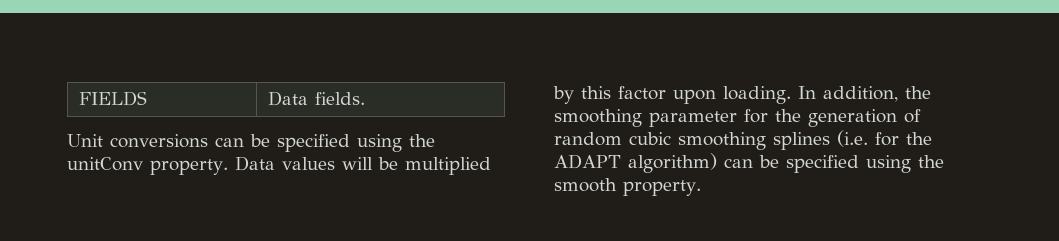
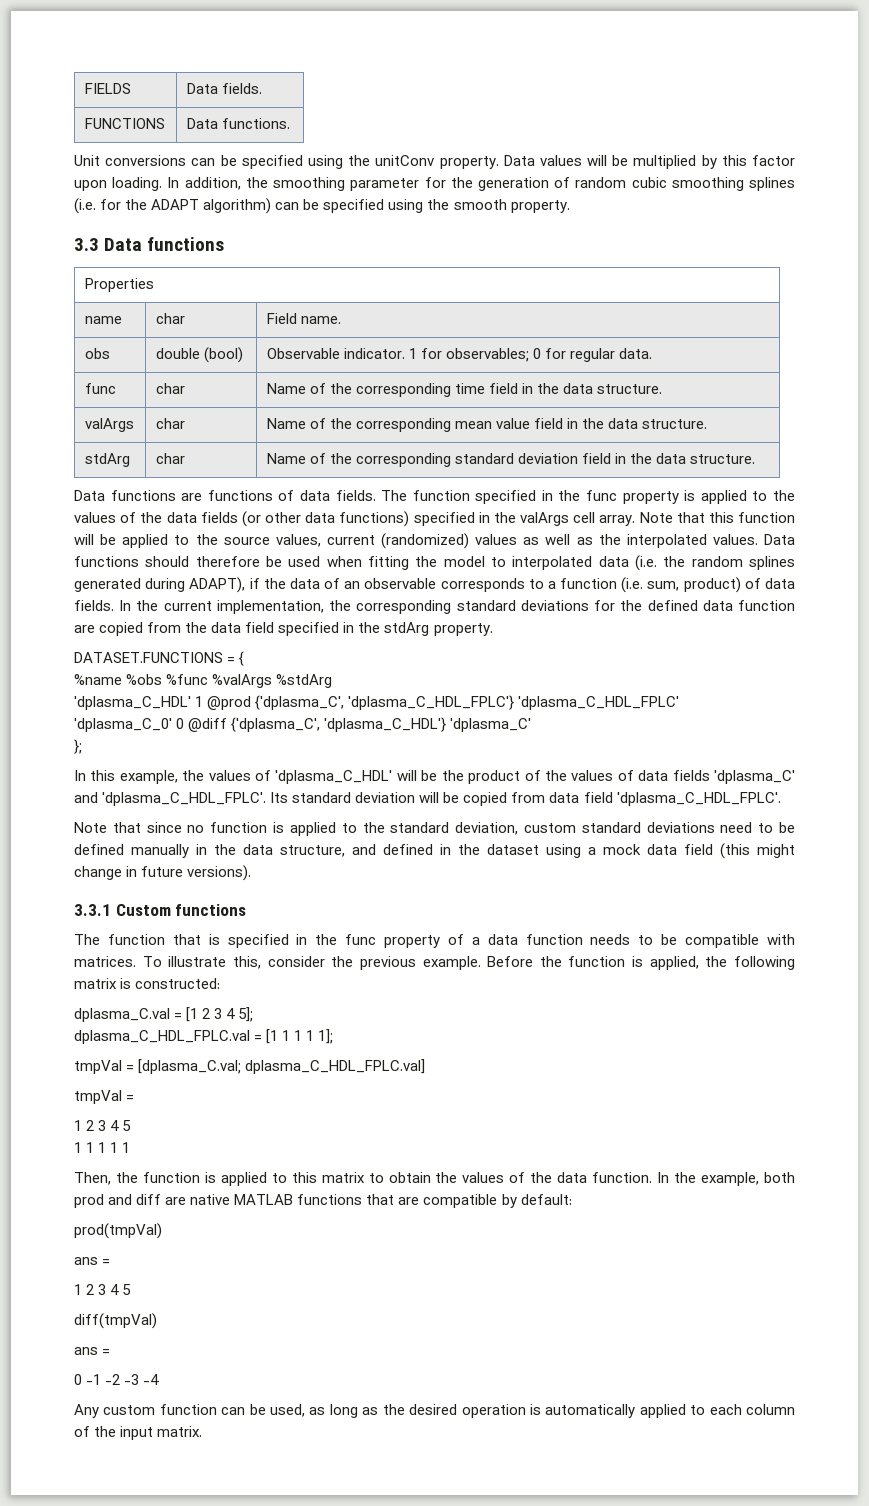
+ FUNCTIONS | Data functions.
+ 3.3 Data functions
+ Properties
+ name | char | Field name.
+ obs | double (bool) | Observable indicator. 1 for observables; 0 for regular data.
+ func | char | Name of the corresponding time field in the data structure.
+ valArgs | char | Name of the corresponding mean value field in the data structure.
+ stdArg | char | Name of the corresponding standard deviation field in the data structure.
+ Data functions are functions of data fields. The function specified in the func property is applied to the values of the data fields (or other data functions) specified in the valArgs cell array. Note that this function will be applied to the source values, current (randomized) values as well as the interpolated values. Data functions should therefore be used when fitting the model to interpolated data (i.e. the random splines generated during ADAPT), if the data of an observable corresponds to a function (i.e. sum, product) of data fields. In the current implementation, the corresponding standard deviations for the defined data function are copied from the data field specified in the stdArg property.
+ DATASET.FUNCTIONS = {
+ %name %obs %func %valArgs %stdArg
+ 'dplasma_C_HDL' 1 @prod {'dplasma_C', 'dplasma_C_HDL_FPLC'} 'dplasma_C_HDL_FPLC'
+ 'dplasma_C_0' 0 @diff {'dplasma_C', 'dplasma_C_HDL'} 'dplasma_C'
+ };
+ In this example, the values of 'dplasma_C_HDL' will be the product of the values of data fields 'dplasma_C' and 'dplasma_C_HDL_FPLC'. Its standard deviation will be copied from data field 'dplasma_C_HDL_FPLC'.
+ Note that since no function is applied to the standard deviation, custom standard deviations need to be defined manually in the data structure, and defined in the dataset using a mock data field (this might change in future versions).
+ 3.3.1 Custom functions
+ The function that is specified in the func property of a data function needs to be compatible with matrices. To illustrate this, consider the previous example. Before the function is applied, the following matrix is constructed:
+ dplasma_C.val = [1 2 3 4 5];
+ dplasma_C_HDL_FPLC.val = [1 1 1 1 1];
+ tmpVal = [dplasma_C.val; dplasma_C_HDL_FPLC.val]
+ tmpVal =
+ 1 2 3 4 5
+ 1 1 1 1 1
+ Then, the function is applied to this matrix to obtain the values of the data function. In the example, both prod and diff are native MATLAB functions that are compatible by default:
+ prod(tmpVal)
+ ans =
+ 1 2 3 4 5
+ diff(tmpVal)
+ ans =
+ 0 -1 -2 -3 -4
+ Any custom function can be used, as long as the desired operation is automatically applied to each column of the input matrix.

